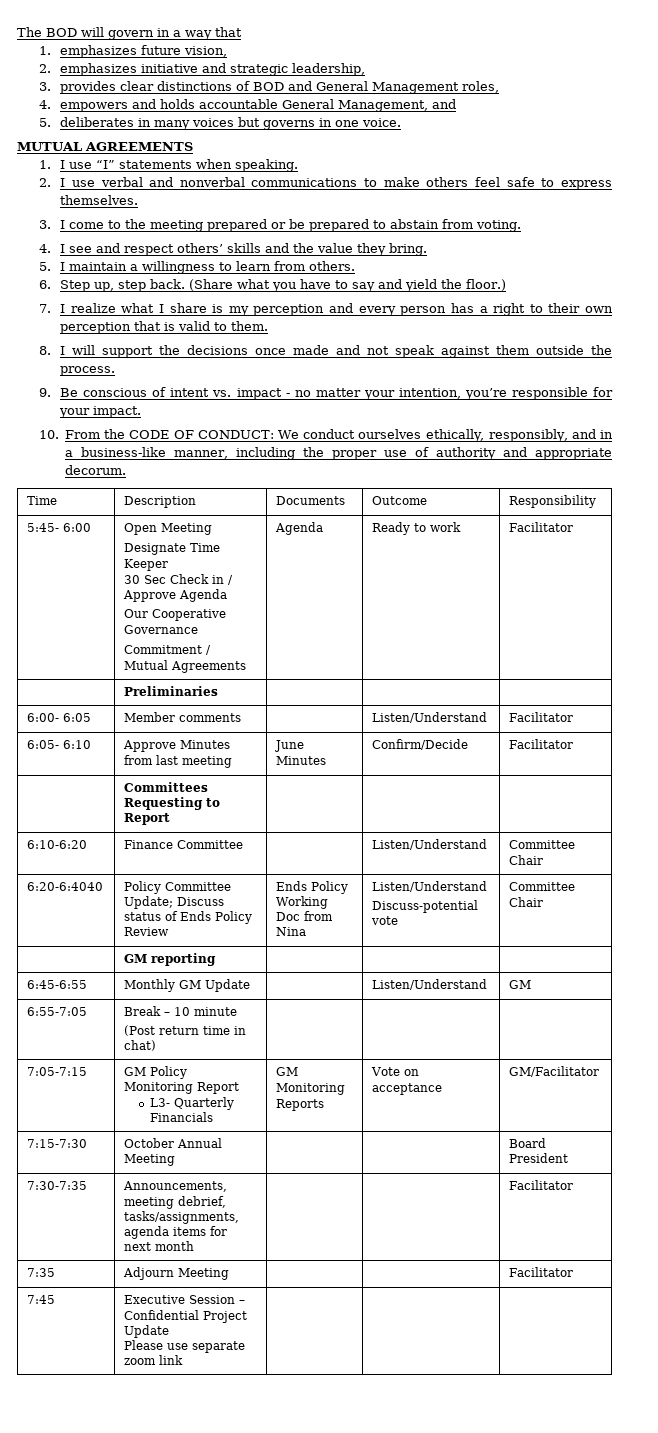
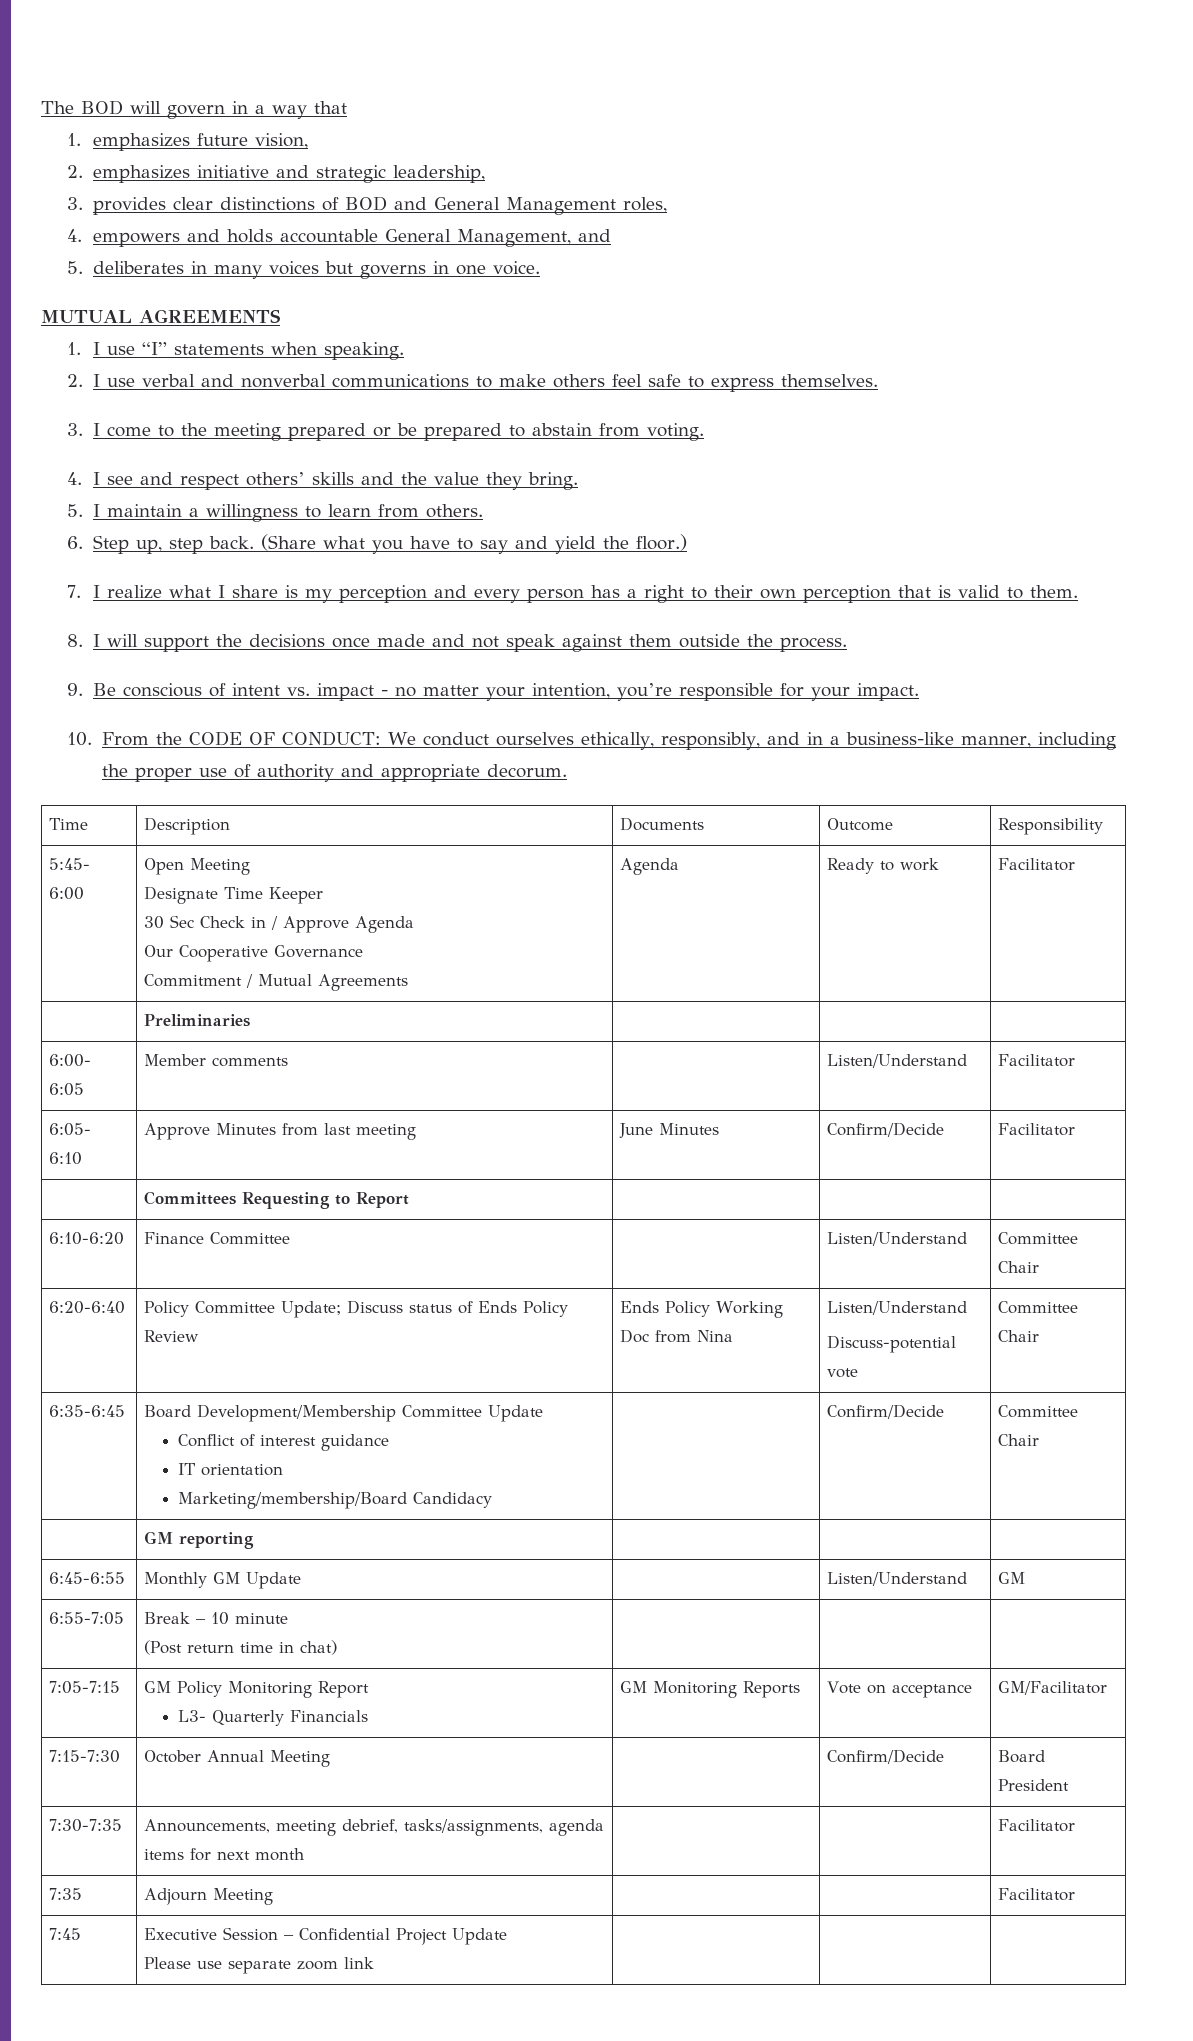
- 6:20-6:4040 | Policy Committee Update; Discuss status of Ends Policy Review | Ends Policy Working Doc from Nina | Listen/Understand
+ 6:20-6:40 | Policy Committee Update; Discuss status of Ends Policy Review | Ends Policy Working Doc from Nina | Listen/Understand
+ 6:35-6:45 | Board Development/Membership Committee Update
+ Conflict of interest guidance
+ IT orientation
+ Marketing/membership/Board Candidacy | | Confirm/Decide | Committee Chair
- 7:15-7:30 | October Annual Meeting | | | Board President
+ 7:15-7:30 | October Annual Meeting | | Confirm/Decide | Board President

